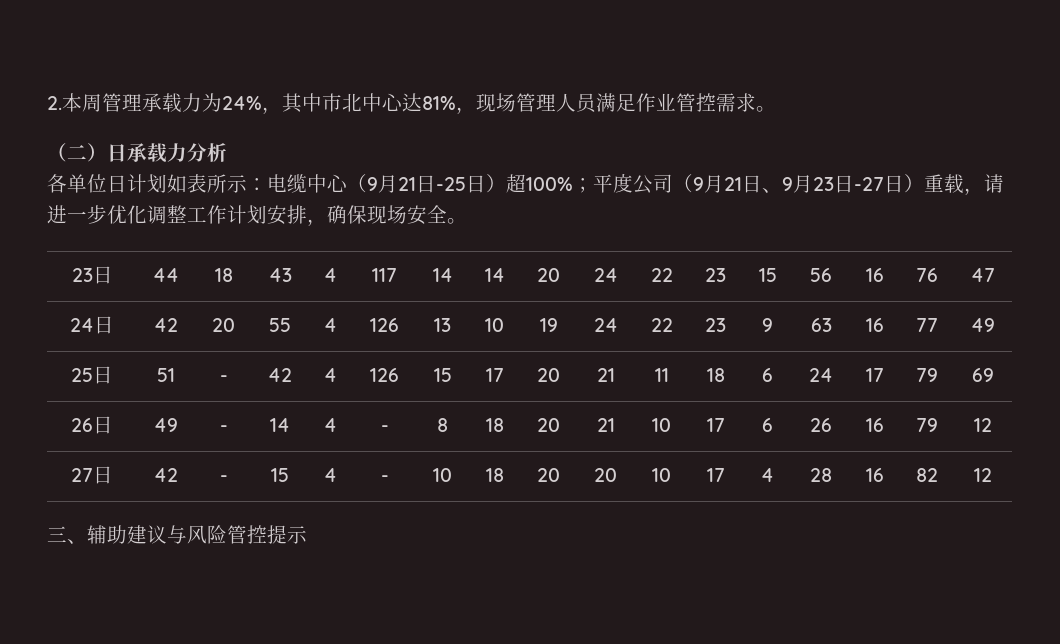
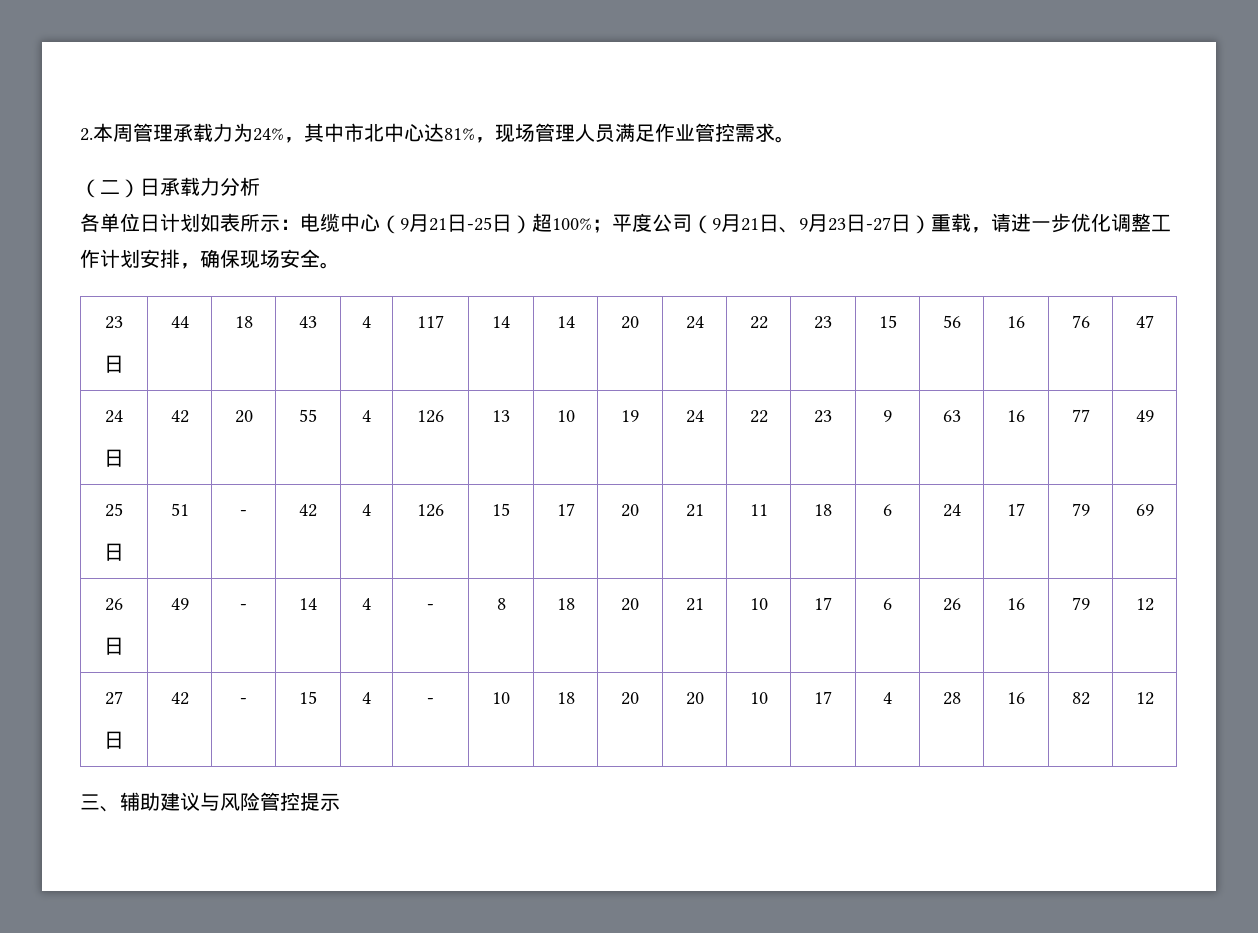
  各单位日计划如表所示：电缆中心（9月21日-25日）超100%；平度公司（9月21日、9月23日-27日）重载，请进一步优化调整工作计划安排，确保现场安全。
- 23日 | 44 | 18 | 43 | 4 | 117 | 14 | 14 | 20 | 24 | 22 | 23 | 15 | 56 | 16 | 76 | 47
- 24日 | 42 | 20 | 55 | 4 | 126 | 13 | 10 | 19 | 24 | 22 | 23 | 9 | 63 | 16 | 77 | 49
+ 23
+ 日 | 44 | 18 | 43 | 4 | 117 | 14 | 14 | 20 | 24 | 22 | 23 | 15 | 56 | 16 | 76 | 47
+ 24
+ 日 | 42 | 20 | 55 | 4 | 126 | 13 | 10 | 19 | 24 | 22 | 23 | 9 | 63 | 16 | 77 | 49
- 25日 | 51 | - | 42 | 4 | 126 | 15 | 17 | 20 | 21 | 11 | 18 | 6 | 24 | 17 | 79 | 69
- 26日 | 49 | - | 14 | 4 | - | 8 | 18 | 20 | 21 | 10 | 17 | 6 | 26 | 16 | 79 | 12
+ 25
+ 日 | 51 | - | 42 | 4 | 126 | 15 | 17 | 20 | 21 | 11 | 18 | 6 | 24 | 17 | 79 | 69
+ 26
+ 日 | 49 | - | 14 | 4 | - | 8 | 18 | 20 | 21 | 10 | 17 | 6 | 26 | 16 | 79 | 12
- 27日 | 42 | - | 15 | 4 | - | 10 | 18 | 20 | 20 | 10 | 17 | 4 | 28 | 16 | 82 | 12
+ 27
+ 日 | 42 | - | 15 | 4 | - | 10 | 18 | 20 | 20 | 10 | 17 | 4 | 28 | 16 | 82 | 12

